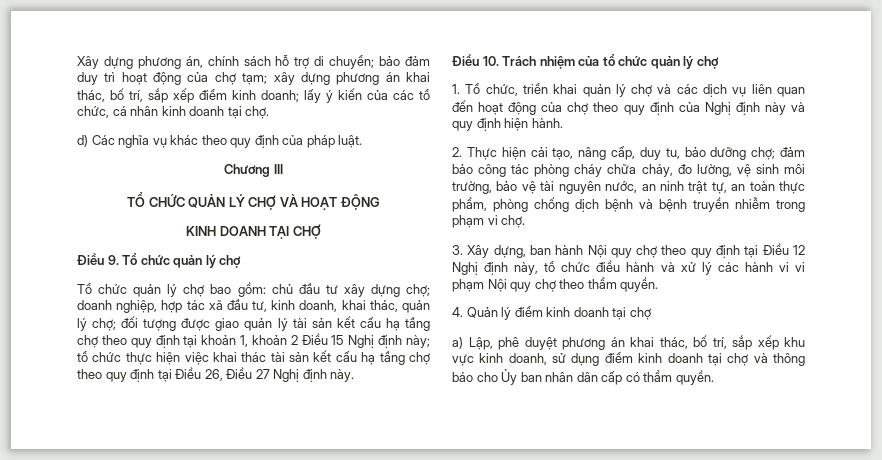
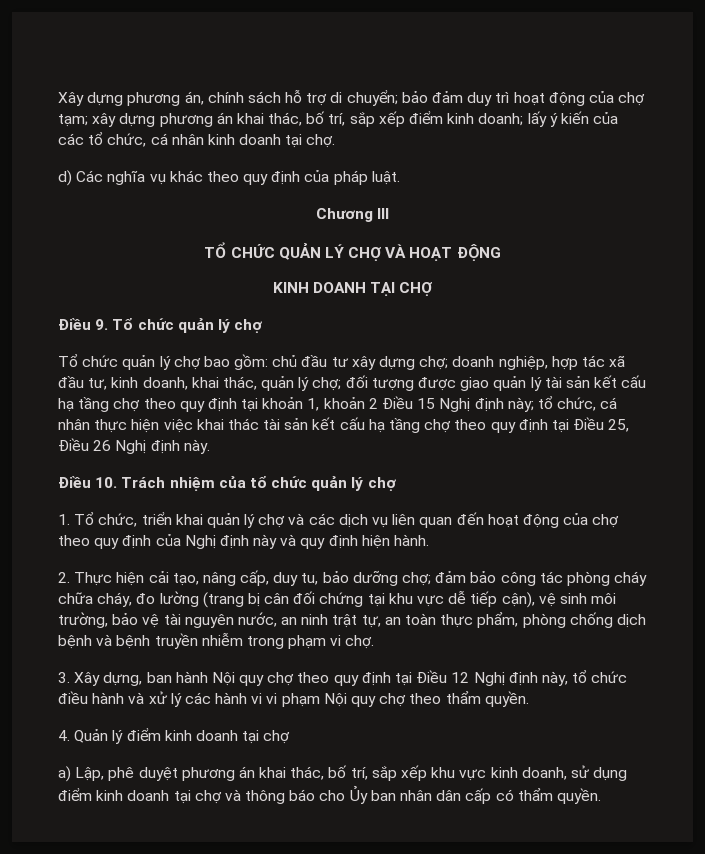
- tổ chức thực hiện việc khai thác tài sản kết cấu hạ tầng chợ theo quy định tại Điều 26, Điều 27 Nghị định này.
+ tổ chức, cá nhân thực hiện việc khai thác tài sản kết cấu hạ tầng chợ theo quy định tại Điều 25, Điều 26 Nghị định này.
- 2. Thực hiện cải tạo, nâng cấp, duy tu, bảo dưỡng chợ; đảm bảo công tác phòng cháy chữa cháy, đo lường, vệ sinh môi trường, bảo vệ tài nguyên nước, an ninh trật tự, an toàn thực phẩm, phòng chống dịch bệnh và bệnh truyền nhiễm trong phạm vi chợ.
+ 2. Thực hiện cải tạo, nâng cấp, duy tu, bảo dưỡng chợ; đảm bảo công tác phòng cháy chữa cháy, đo lường (trang bị cân đối chứng tại khu vực dễ tiếp cận), vệ sinh môi trường, bảo vệ tài nguyên nước, an ninh trật tự, an toàn thực phẩm, phòng chống dịch bệnh và bệnh truyền nhiễm trong phạm vi chợ.

